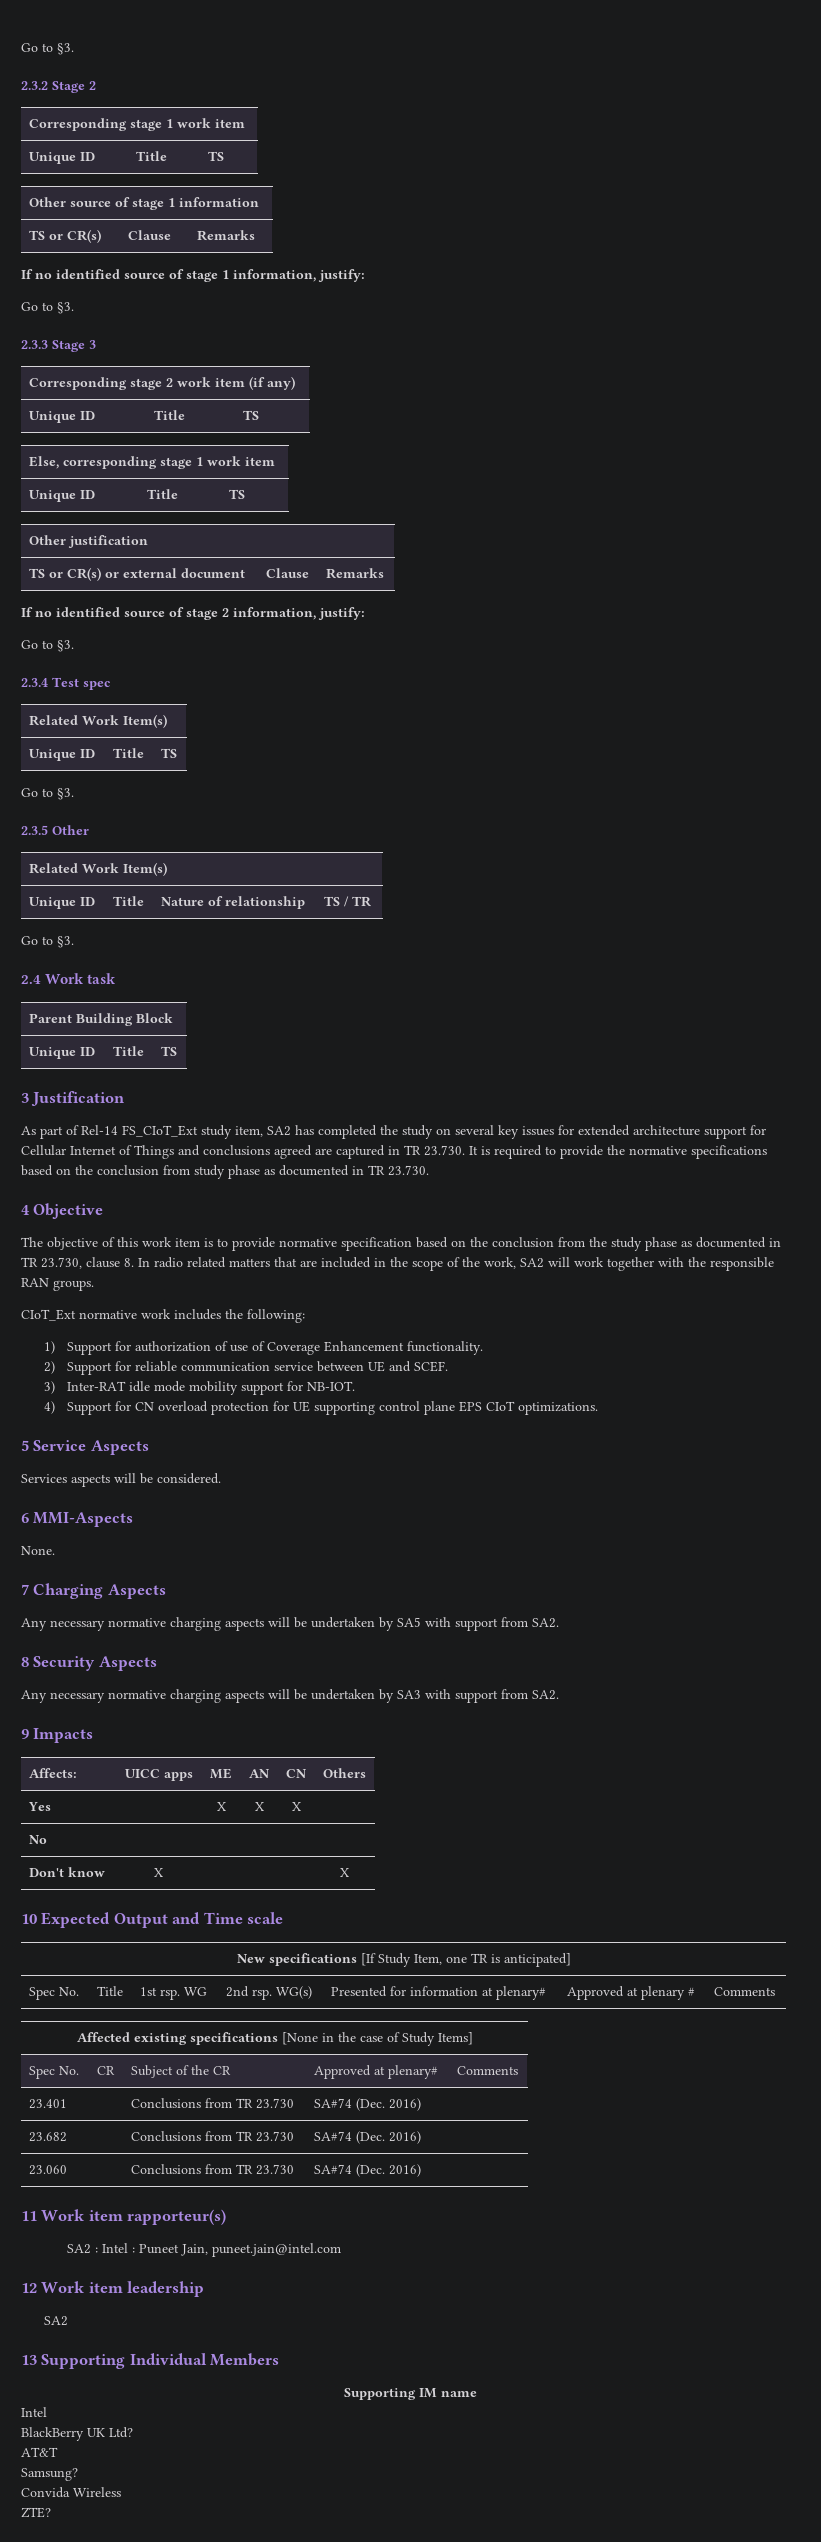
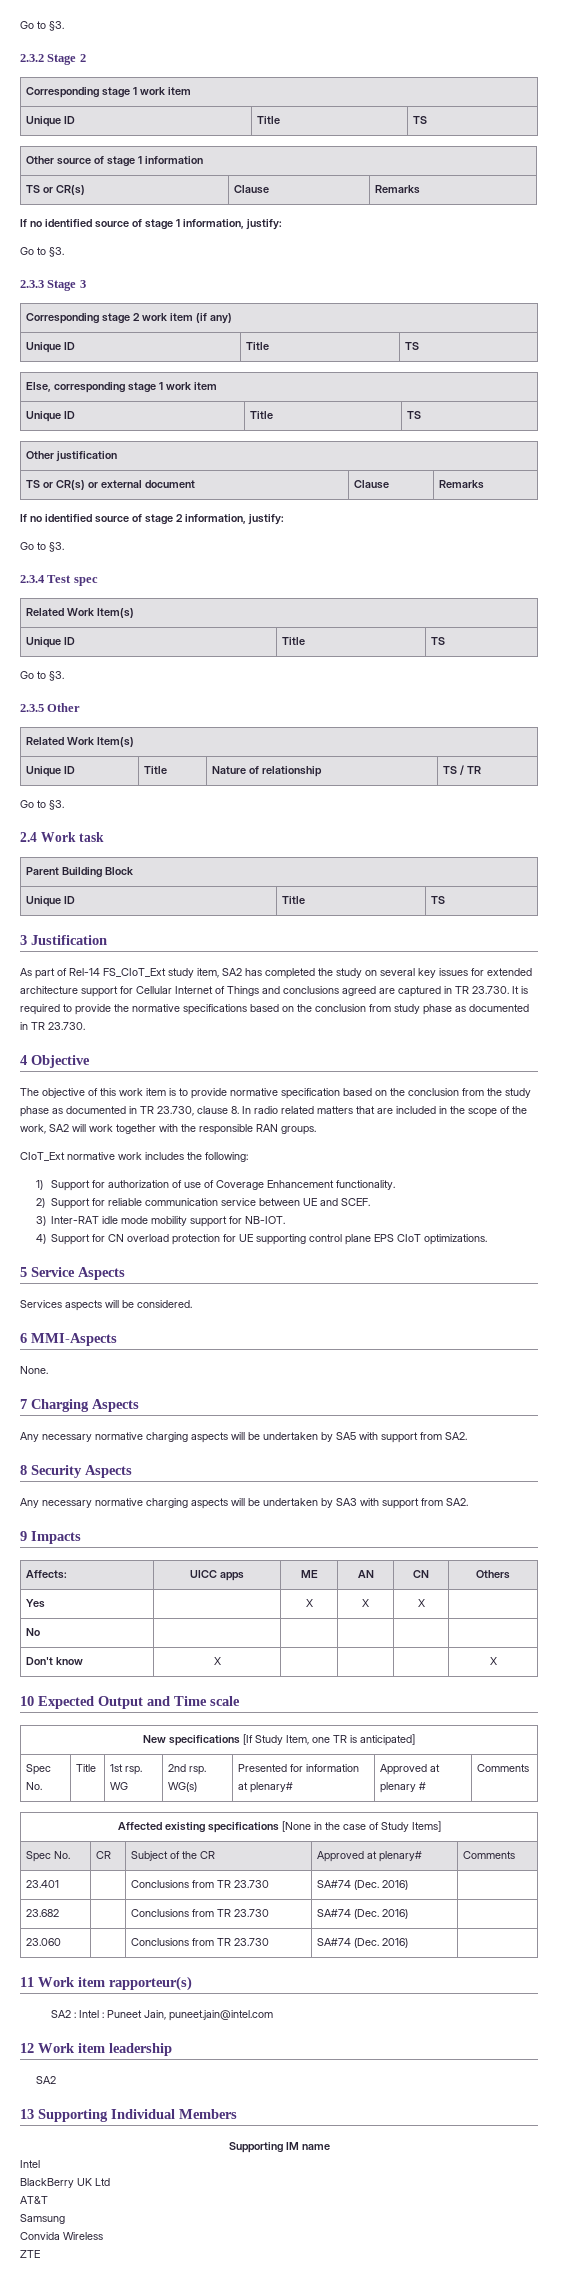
- BlackBerry UK Ltd?
+ BlackBerry UK Ltd
- Samsung?
+ Samsung
- ZTE?
+ ZTE

